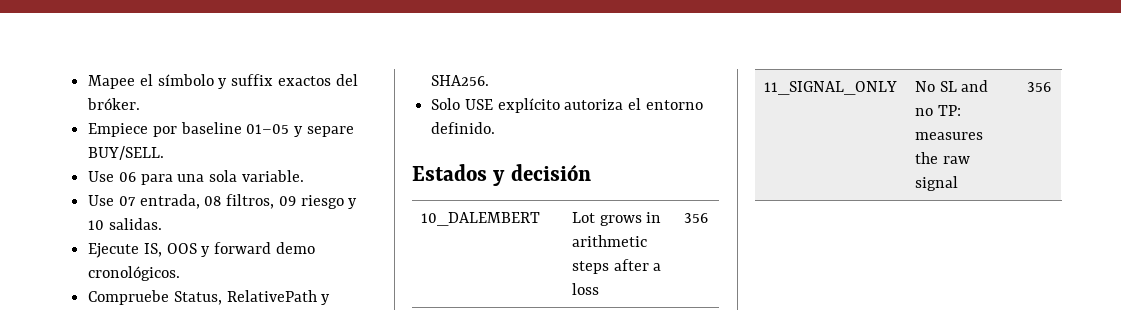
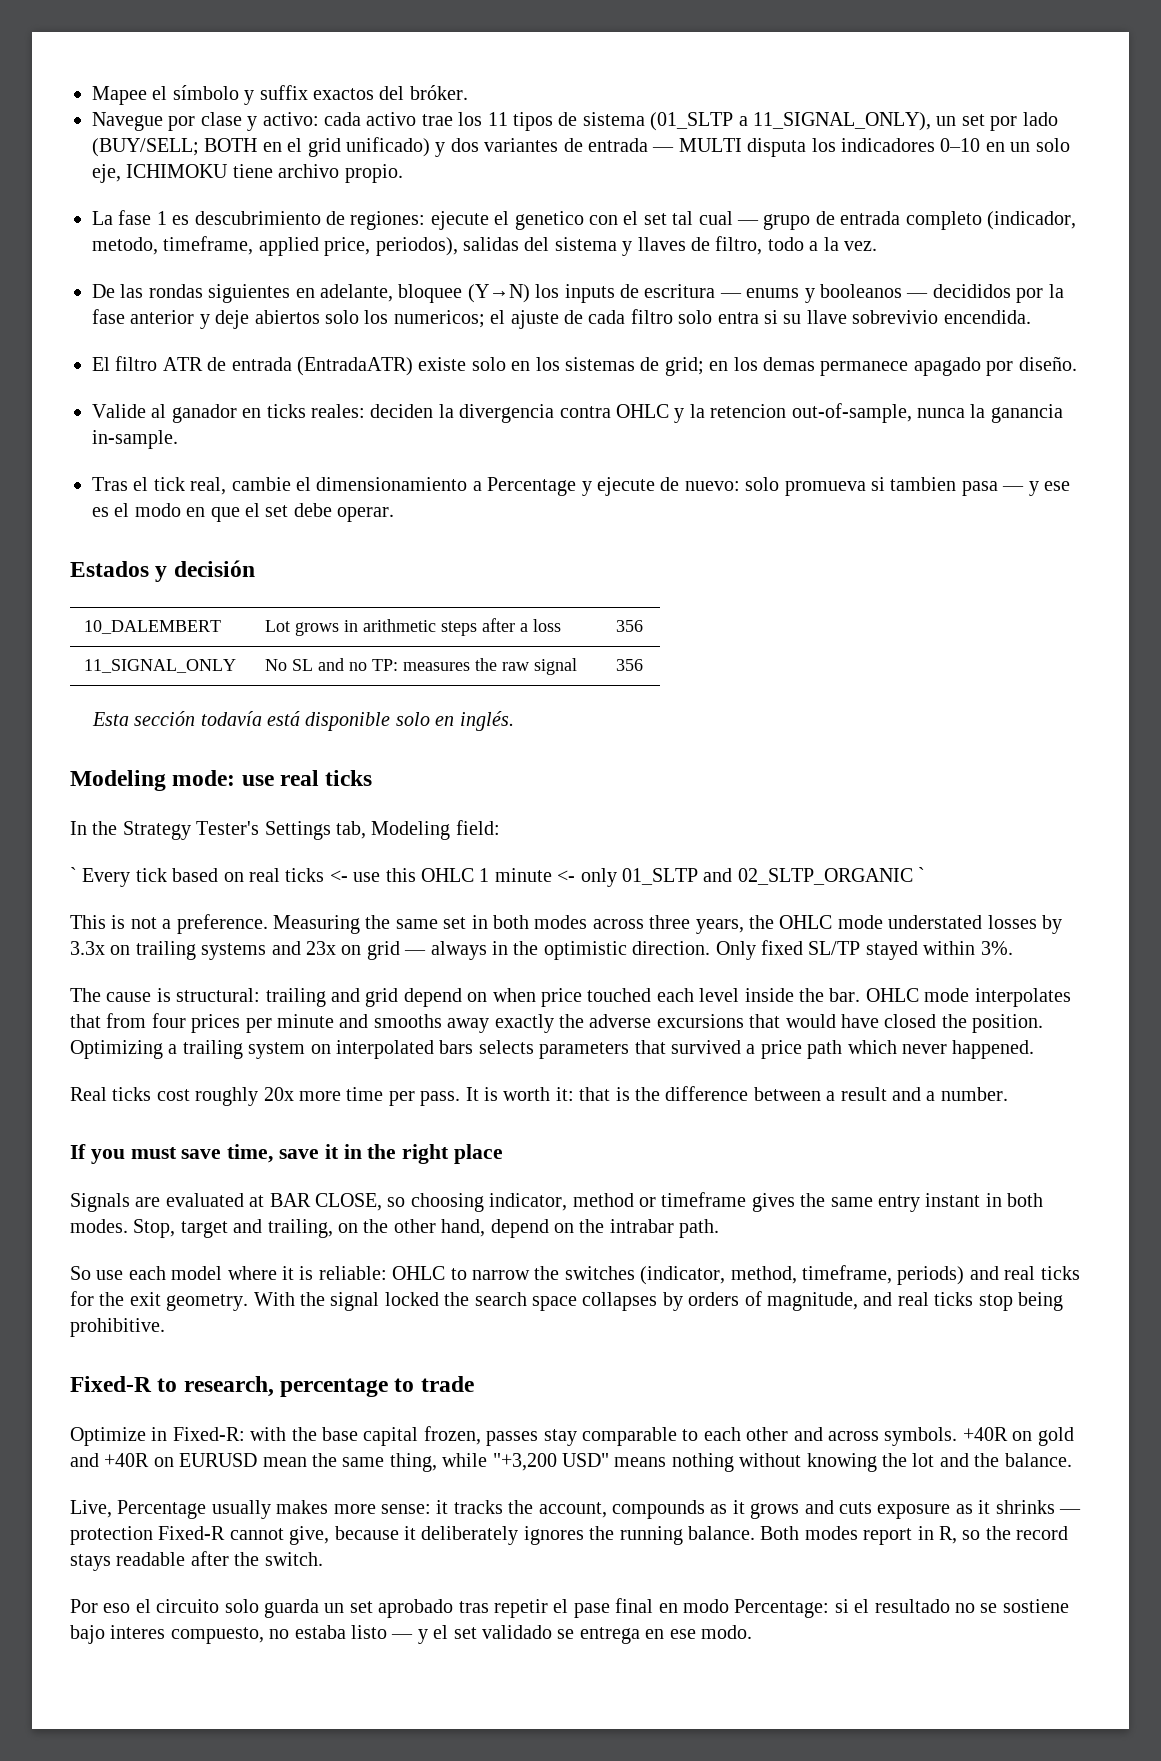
- Empiece por baseline 01–05 y separe BUY/SELL.
- Use 06 para una sola variable.
- Use 07 entrada, 08 filtros, 09 riesgo y 10 salidas.
- Ejecute IS, OOS y forward demo cronológicos.
- Compruebe Status, RelativePath y SHA256.
- Solo USE explícito autoriza el entorno definido.
+ Navegue por clase y activo: cada activo trae los 11 tipos de sistema (01_SLTP a 11_SIGNAL_ONLY), un set por lado (BUY/SELL; BOTH en el grid unificado) y dos variantes de entrada — MULTI disputa los indicadores 0–10 en un solo eje, ICHIMOKU tiene archivo propio.
+ La fase 1 es descubrimiento de regiones: ejecute el genetico con el set tal cual — grupo de entrada completo (indicador, metodo, timeframe, applied price, periodos), salidas del sistema y llaves de filtro, todo a la vez.
+ De las rondas siguientes en adelante, bloquee (Y→N) los inputs de escritura — enums y booleanos — decididos por la fase anterior y deje abiertos solo los numericos; el ajuste de cada filtro solo entra si su llave sobrevivio encendida.
+ El filtro ATR de entrada (EntradaATR) existe solo en los sistemas de grid; en los demas permanece apagado por diseño.
+ Valide al ganador en ticks reales: deciden la divergencia contra OHLC y la retencion out-of-sample, nunca la ganancia in-sample.
+ Tras el tick real, cambie el dimensionamiento a Percentage y ejecute de nuevo: solo promueva si tambien pasa — y ese es el modo en que el set debe operar.
+ Esta sección todavía está disponible solo en inglés.
+ Modeling mode: use real ticks
+ In the Strategy Tester's Settings tab, Modeling field:
+ ` Every tick based on real ticks <- use this OHLC 1 minute <- only 01_SLTP and 02_SLTP_ORGANIC `
+ This is not a preference. Measuring the same set in both modes across three years, the OHLC mode understated losses by 3.3x on trailing systems and 23x on grid — always in the optimistic direction. Only fixed SL/TP stayed within 3%.
+ The cause is structural: trailing and grid depend on when price touched each level inside the bar. OHLC mode interpolates that from four prices per minute and smooths away exactly the adverse excursions that would have closed the position. Optimizing a trailing system on interpolated bars selects parameters that survived a price path which never happened.
+ Real ticks cost roughly 20x more time per pass. It is worth it: that is the difference between a result and a number.
+ If you must save time, save it in the right place
+ Signals are evaluated at BAR CLOSE, so choosing indicator, method or timeframe gives the same entry instant in both modes. Stop, target and trailing, on the other hand, depend on the intrabar path.
+ So use each model where it is reliable: OHLC to narrow the switches (indicator, method, timeframe, periods) and real ticks for the exit geometry. With the signal locked the search space collapses by orders of magnitude, and real ticks stop being prohibitive.
+ Fixed-R to research, percentage to trade
+ Optimize in Fixed-R: with the base capital frozen, passes stay comparable to each other and across symbols. +40R on gold and +40R on EURUSD mean the same thing, while "+3,200 USD" means nothing without knowing the lot and the balance.
+ Live, Percentage usually makes more sense: it tracks the account, compounds as it grows and cuts exposure as it shrinks — protection Fixed-R cannot give, because it deliberately ignores the running balance. Both modes report in R, so the record stays readable after the switch.
+ Por eso el circuito solo guarda un set aprobado tras repetir el pase final en modo Percentage: si el resultado no se sostiene bajo interes compuesto, no estaba listo — y el set validado se entrega en ese modo.

